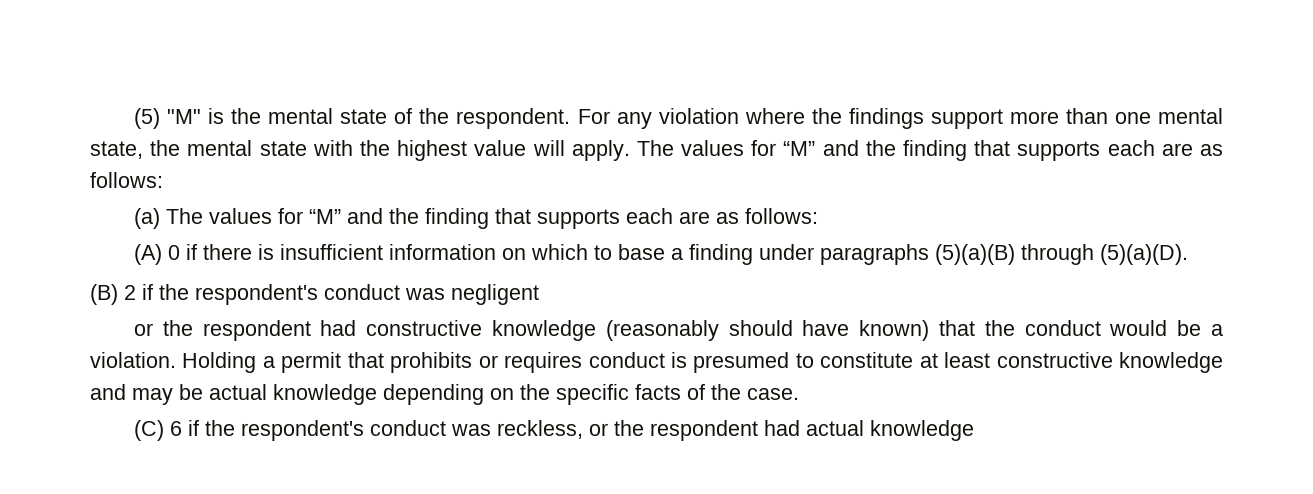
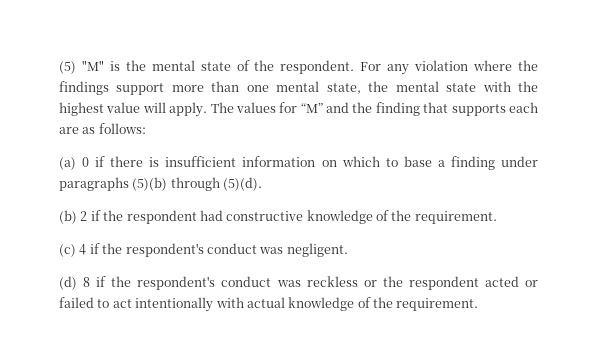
- (a) The values for “M” and the finding that supports each are as follows:
- (A) 0 if there is insufficient information on which to base a finding under paragraphs (5)(a)(B) through (5)(a)(D).
- (B) 2 if the respondent's conduct was negligent
- or the respondent had constructive knowledge (reasonably should have known) that the conduct would be a violation. Holding a permit that prohibits or requires conduct is presumed to constitute at least constructive knowledge and may be actual knowledge depending on the specific facts of the case.
- (C) 6 if the respondent's conduct was reckless, or the respondent had actual knowledge
+ (a) 0 if there is insufficient information on which to base a finding under paragraphs (5)(b) through (5)(d).
+ (b) 2 if the respondent had constructive knowledge of the requirement.
+ (c) 4 if the respondent's conduct was negligent.
+ (d) 8 if the respondent's conduct was reckless or the respondent acted or failed to act intentionally with actual knowledge of the requirement.

